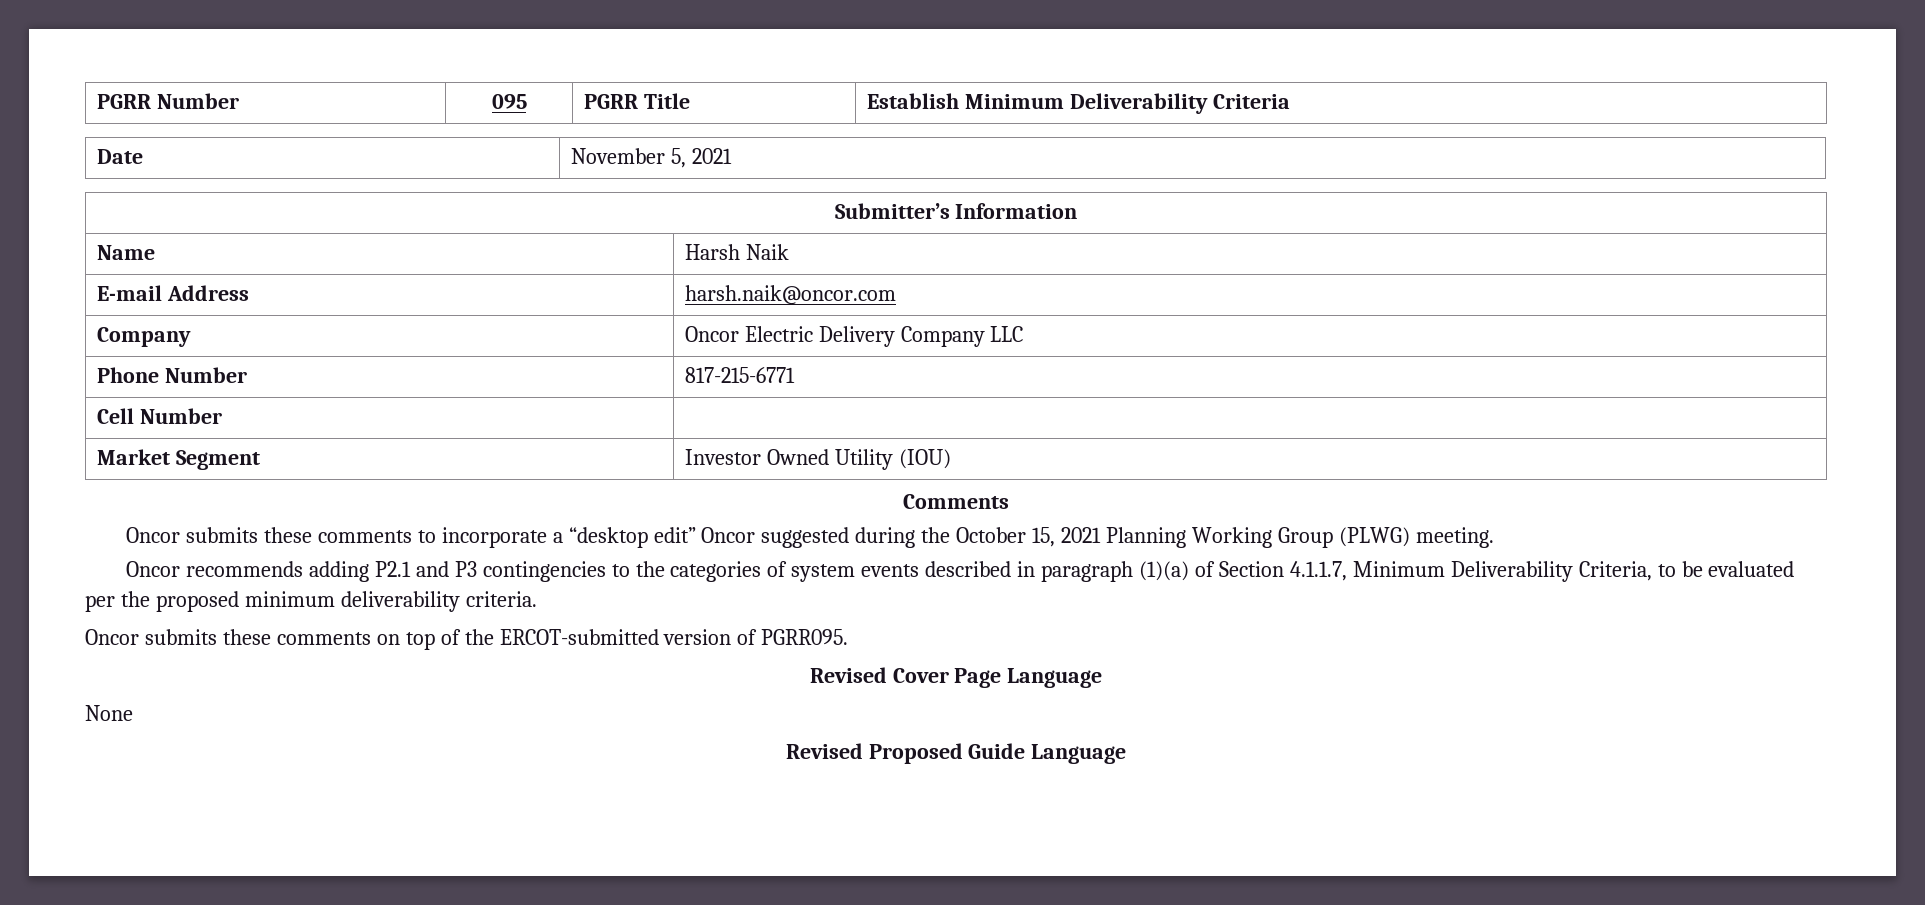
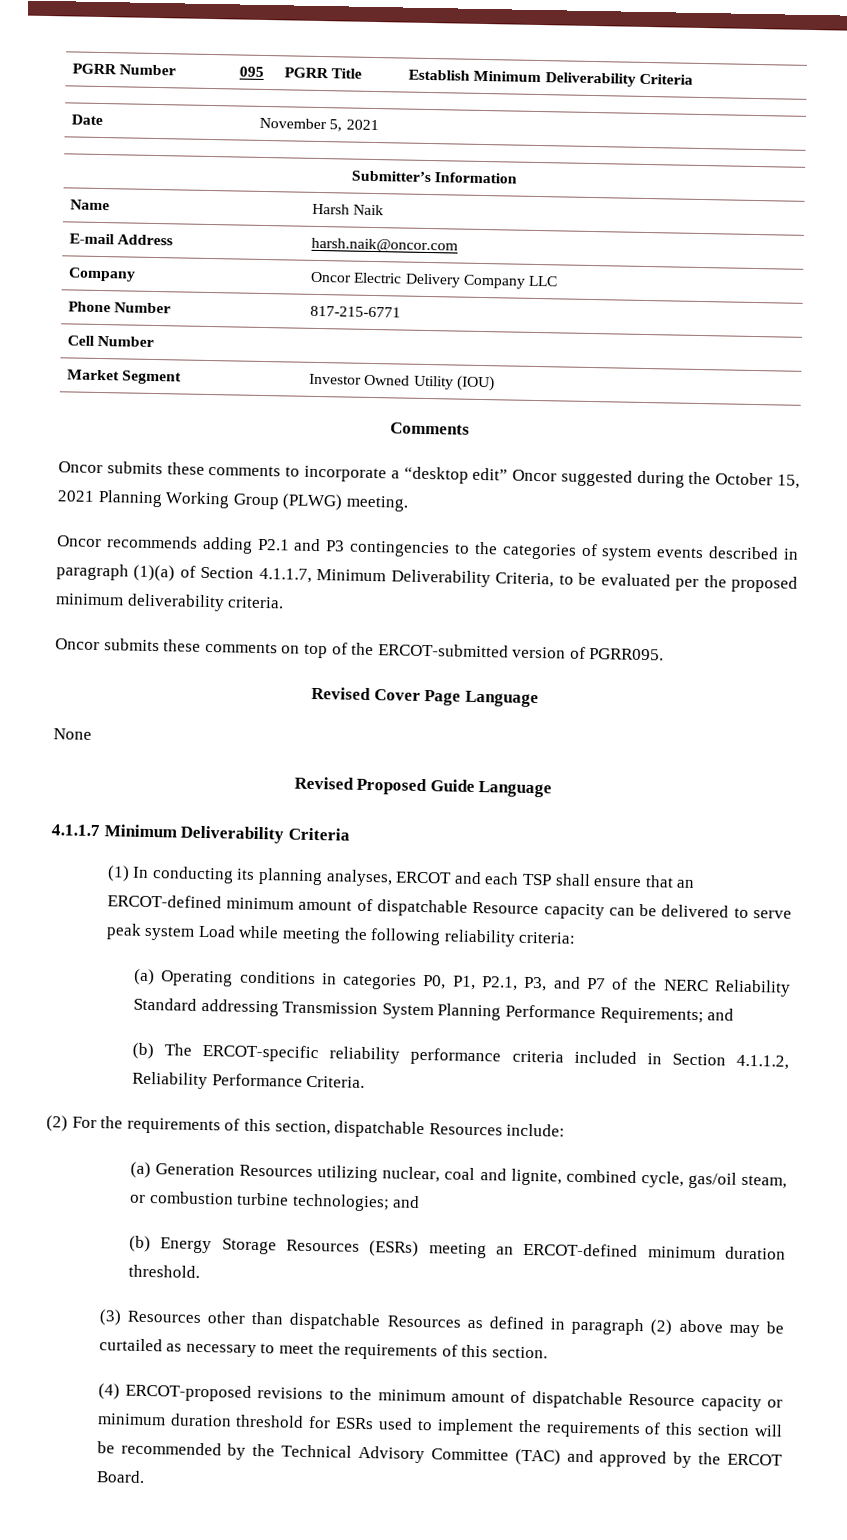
+ 4.1.1.7 Minimum Deliverability Criteria
+ (1) In conducting its planning analyses, ERCOT and each TSP shall ensure that an ERCOT-defined minimum amount of dispatchable Resource capacity can be delivered to serve peak system Load while meeting the following reliability criteria:
+ (a) Operating conditions in categories P0, P1, P2.1, P3, and P7 of the NERC Reliability Standard addressing Transmission System Planning Performance Requirements; and
+ (b) The ERCOT-specific reliability performance criteria included in Section 4.1.1.2, Reliability Performance Criteria.
+ (2) For the requirements of this section, dispatchable Resources include:
+ (a) Generation Resources utilizing nuclear, coal and lignite, combined cycle, gas/oil steam, or combustion turbine technologies; and
+ (b) Energy Storage Resources (ESRs) meeting an ERCOT-defined minimum duration threshold.
+ (3) Resources other than dispatchable Resources as defined in paragraph (2) above may be curtailed as necessary to meet the requirements of this section.
+ (4) ERCOT-proposed revisions to the minimum amount of dispatchable Resource capacity or minimum duration threshold for ESRs used to implement the requirements of this section will be recommended by the Technical Advisory Committee (TAC) and approved by the ERCOT Board.

